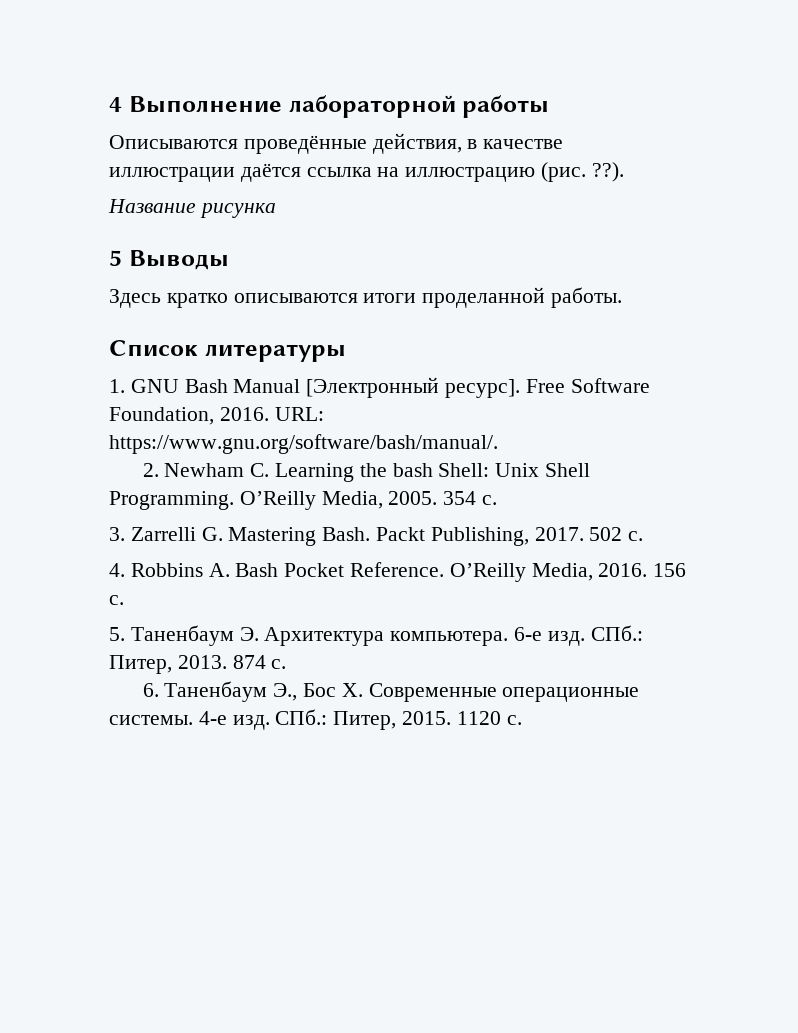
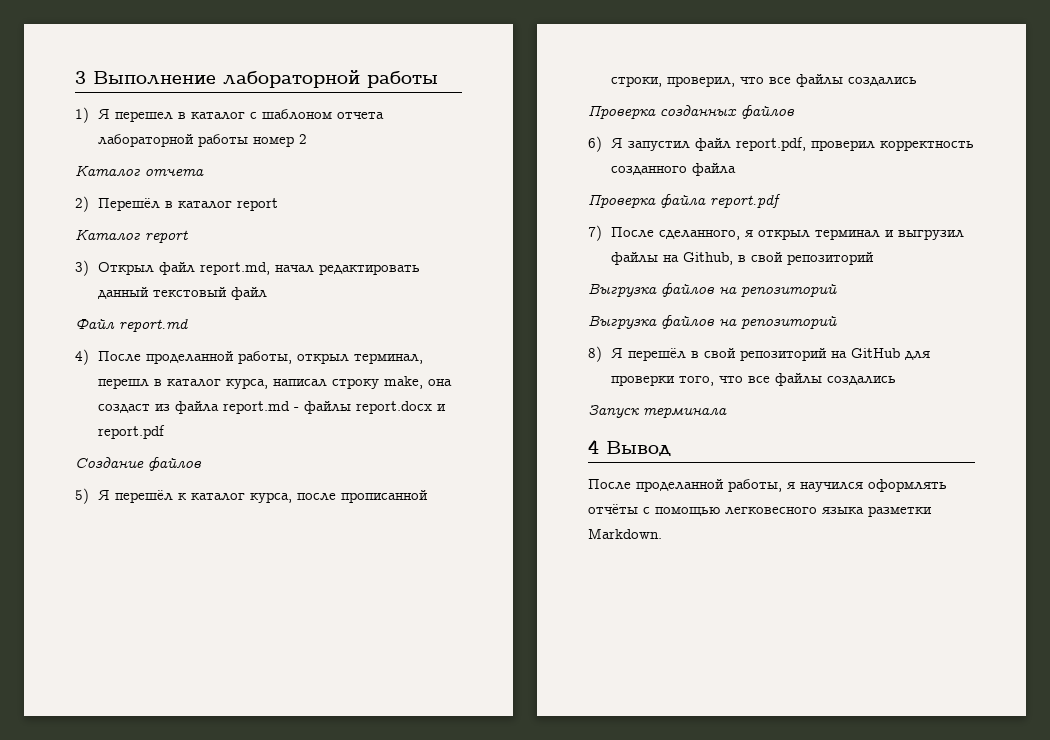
- 4 Выполнение лабораторной работы
+ 3 Выполнение лабораторной работы
- Описываются проведённые действия, в качестве иллюстрации даётся ссылка на иллюстрацию (рис. ??).
- Название рисунка
- 5 Выводы
- Здесь кратко описываются итоги проделанной работы.
- Список литературы
- 1. GNU Bash Manual [Электронный ресурс]. Free Software Foundation, 2016. URL: https://www.gnu.org/software/bash/manual/.
- 2. Newham C. Learning the bash Shell: Unix Shell Programming. O’Reilly Media, 2005. 354 с.
- 3. Zarrelli G. Mastering Bash. Packt Publishing, 2017. 502 с.
- 4. Robbins A. Bash Pocket Reference. O’Reilly Media, 2016. 156 с.
- 5. Таненбаум Э. Архитектура компьютера. 6-е изд. СПб.: Питер, 2013. 874 с.
- 6. Таненбаум Э., Бос Х. Современные операционные системы. 4-е изд. СПб.: Питер, 2015. 1120 с.
+ 1) Я перешел в каталог с шаблоном отчета лабораторной работы номер 2
+ Каталог отчета
+ 2) Перешёл в каталог report
+ Каталог report
+ 3) Открыл файл report.md, начал редактировать данный текстовый файл
+ Файл report.md
+ 4) После проделанной работы, открыл терминал, перешл в каталог курса, написал строку make, она создаст из файла report.md - файлы report.docx и report.pdf
+ Создание файлов
+ 5) Я перешёл к каталог курса, после прописанной строки, проверил, что все файлы создались
+ Проверка созданных файлов
+ 6) Я запустил файл report.pdf, проверил корректность созданного файла
+ Проверка файла report.pdf
+ 7) После сделанного, я открыл терминал и выгрузил файлы на Github, в свой репозиторий
+ Выгрузка файлов на репозиторий
+ Выгрузка файлов на репозиторий
+ 8) Я перешёл в свой репозиторий на GitHub для проверки того, что все файлы создались
+ Запуск терминала
+ 4 Вывод
+ После проделанной работы, я научился оформлять отчёты с помощью легковесного языка разметки Markdown.

